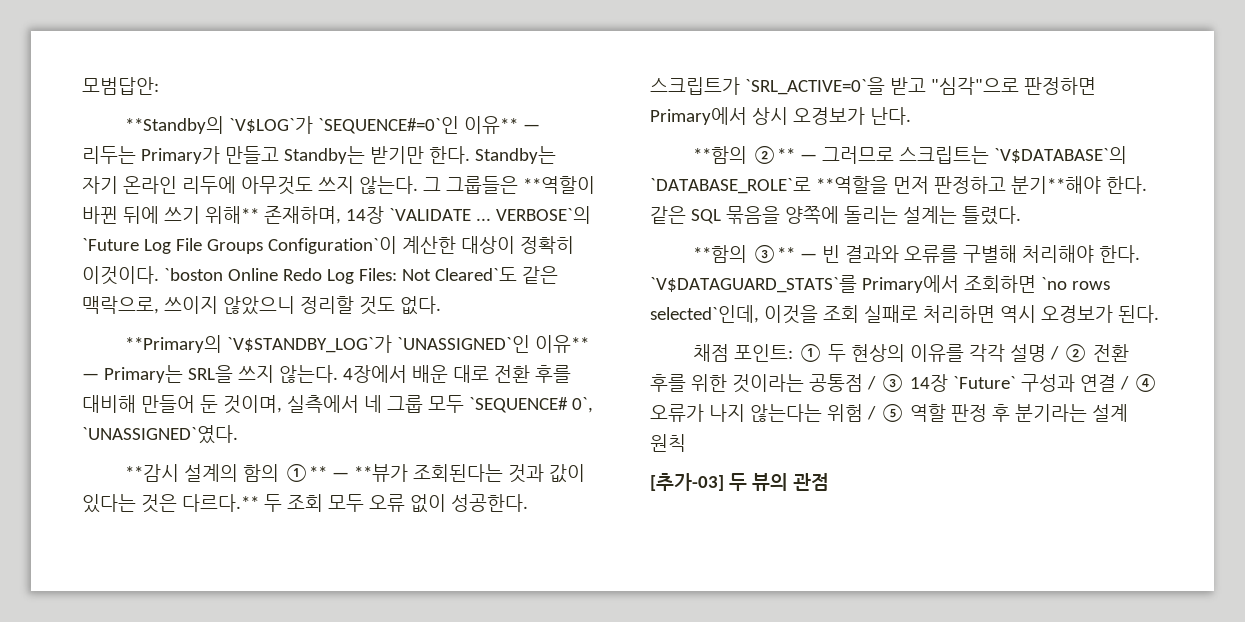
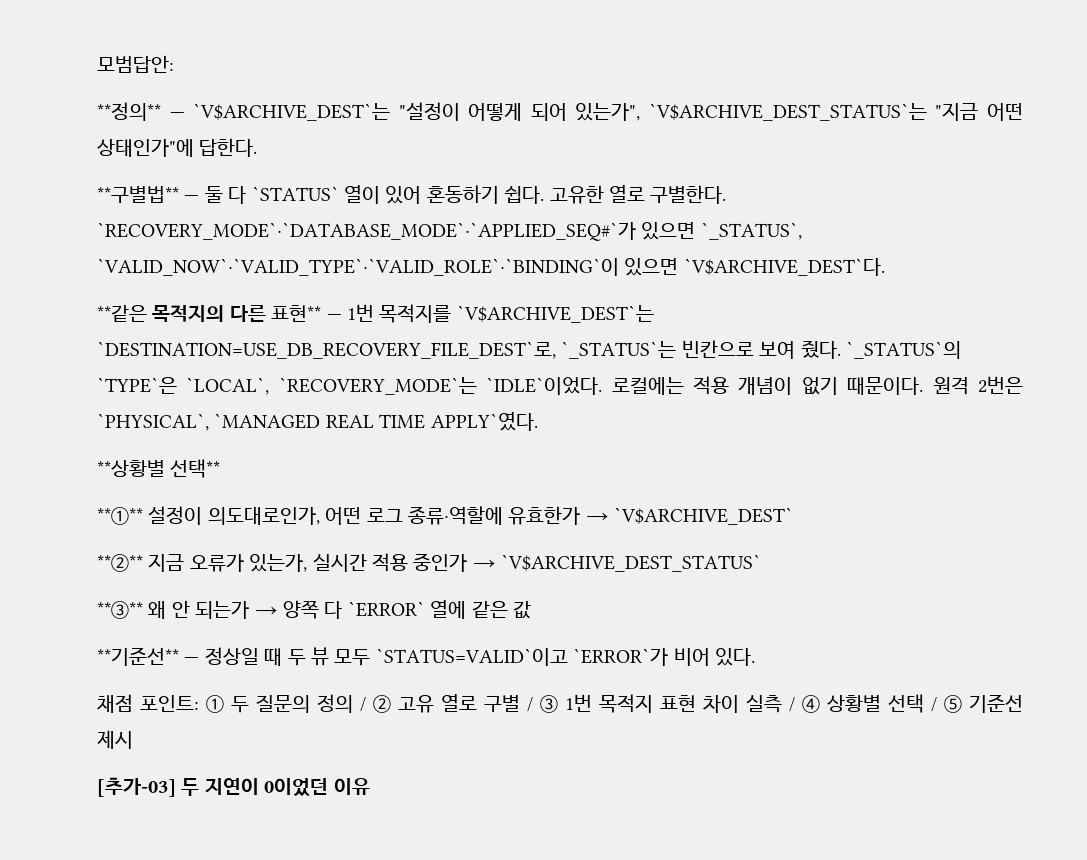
- **Standby의 `V$LOG`가 `SEQUENCE#=0`인 이유** — 리두는 Primary가 만들고 Standby는 받기만 한다. Standby는 자기 온라인 리두에 아무것도 쓰지 않는다. 그 그룹들은 **역할이 바뀐 뒤에 쓰기 위해** 존재하며, 14장 `VALIDATE ... VERBOSE`의 `Future Log File Groups Configuration`이 계산한 대상이 정확히 이것이다. `boston Online Redo Log Files: Not Cleared`도 같은 맥락으로, 쓰이지 않았으니 정리할 것도 없다.
- **Primary의 `V$STANDBY_LOG`가 `UNASSIGNED`인 이유** — Primary는 SRL을 쓰지 않는다. 4장에서 배운 대로 전환 후를 대비해 만들어 둔 것이며, 실측에서 네 그룹 모두 `SEQUENCE# 0`, `UNASSIGNED`였다.
- **감시 설계의 함의 ①** — **뷰가 조회된다는 것과 값이 있다는 것은 다르다.** 두 조회 모두 오류 없이 성공한다. 스크립트가 `SRL_ACTIVE=0`을 받고 "심각"으로 판정하면 Primary에서 상시 오경보가 난다.
- **함의 ②** — 그러므로 스크립트는 `V$DATABASE`의 `DATABASE_ROLE`로 **역할을 먼저 판정하고 분기**해야 한다. 같은 SQL 묶음을 양쪽에 돌리는 설계는 틀렸다.
- **함의 ③** — 빈 결과와 오류를 구별해 처리해야 한다. `V$DATAGUARD_STATS`를 Primary에서 조회하면 `no rows selected`인데, 이것을 조회 실패로 처리하면 역시 오경보가 된다.
- 채점 포인트: ① 두 현상의 이유를 각각 설명 / ② 전환 후를 위한 것이라는 공통점 / ③ 14장 `Future` 구성과 연결 / ④ 오류가 나지 않는다는 위험 / ⑤ 역할 판정 후 분기라는 설계 원칙
+ **정의** — `V$ARCHIVE_DEST`는 "설정이 어떻게 되어 있는가", `V$ARCHIVE_DEST_STATUS`는 "지금 어떤 상태인가"에 답한다.
+ **구별법** — 둘 다 `STATUS` 열이 있어 혼동하기 쉽다. 고유한 열로 구별한다. `RECOVERY_MODE`·`DATABASE_MODE`·`APPLIED_SEQ#`가 있으면 `_STATUS`, `VALID_NOW`·`VALID_TYPE`·`VALID_ROLE`·`BINDING`이 있으면 `V$ARCHIVE_DEST`다.
+ **같은 목적지의 다른 표현** — 1번 목적지를 `V$ARCHIVE_DEST`는 `DESTINATION=USE_DB_RECOVERY_FILE_DEST`로, `_STATUS`는 빈칸으로 보여 줬다. `_STATUS`의 `TYPE`은 `LOCAL`, `RECOVERY_MODE`는 `IDLE`이었다. 로컬에는 적용 개념이 없기 때문이다. 원격 2번은 `PHYSICAL`, `MANAGED REAL TIME APPLY`였다.
+ **상황별 선택**
+ **①** 설정이 의도대로인가, 어떤 로그 종류·역할에 유효한가 → `V$ARCHIVE_DEST`
+ **②** 지금 오류가 있는가, 실시간 적용 중인가 → `V$ARCHIVE_DEST_STATUS`
+ **③** 왜 안 되는가 → 양쪽 다 `ERROR` 열에 같은 값
+ **기준선** — 정상일 때 두 뷰 모두 `STATUS=VALID`이고 `ERROR`가 비어 있다.
+ 채점 포인트: ① 두 질문의 정의 / ② 고유 열로 구별 / ③ 1번 목적지 표현 차이 실측 / ④ 상황별 선택 / ⑤ 기준선 제시
- [추가-03] 두 뷰의 관점
+ [추가-03] 두 지연이 0이었던 이유

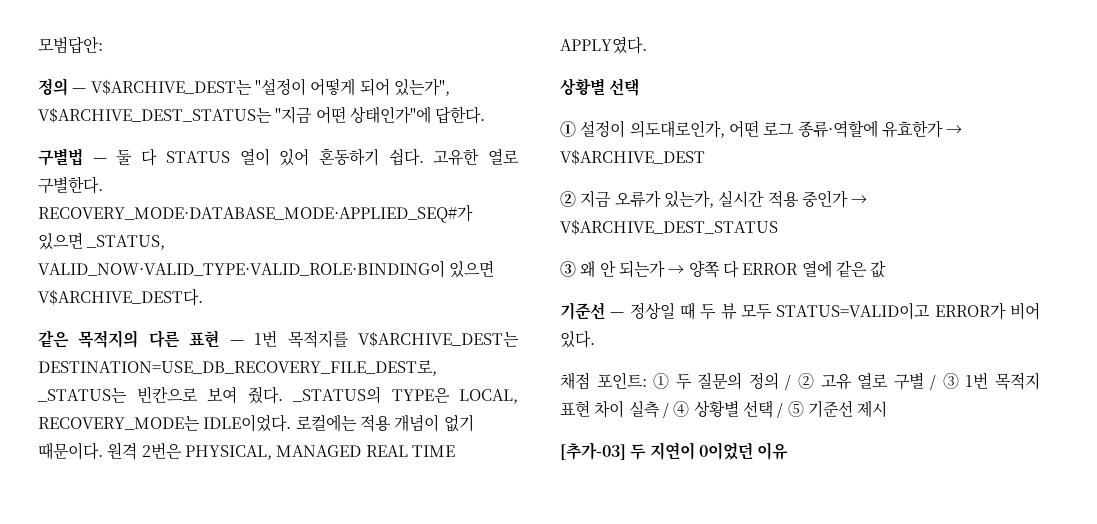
- **정의** — `V$ARCHIVE_DEST`는 "설정이 어떻게 되어 있는가", `V$ARCHIVE_DEST_STATUS`는 "지금 어떤 상태인가"에 답한다.
+ 정의 — V$ARCHIVE_DEST는 "설정이 어떻게 되어 있는가", V$ARCHIVE_DEST_STATUS는 "지금 어떤 상태인가"에 답한다.
- **구별법** — 둘 다 `STATUS` 열이 있어 혼동하기 쉽다.
+ 구별법 — 둘 다 STATUS 열이 있어 혼동하기 쉽다.
- `RECOVERY_MODE`·`DATABASE_MODE`·`APPLIED_SEQ#`가 있으면 `_STATUS`, `VALID_NOW`·`VALID_TYPE`·`VALID_ROLE`·`BINDING`이 있으면 `V$ARCHIVE_DEST`다.
- **같은 목적지의 다른 표현** — 1번 목적지를 `V$ARCHIVE_DEST`는 `DESTINATION=USE_DB_RECOVERY_FILE_DEST`로, `_STATUS`는 빈칸으로 보여 줬다. `_STATUS`의 `TYPE`은 `LOCAL`, `RECOVERY_MODE`는 `IDLE`이었다.
+ RECOVERY_MODE·DATABASE_MODE·APPLIED_SEQ#가 있으면 _STATUS, VALID_NOW·VALID_TYPE·VALID_ROLE·BINDING이 있으면 V$ARCHIVE_DEST다.
+ 같은 목적지의 다른 표현 — 1번 목적지를 V$ARCHIVE_DEST는 DESTINATION=USE_DB_RECOVERY_FILE_DEST로, _STATUS는 빈칸으로 보여 줬다. _STATUS의 TYPE은 LOCAL, RECOVERY_MODE는 IDLE이었다.
- 원격 2번은 `PHYSICAL`, `MANAGED REAL TIME APPLY`였다.
- **상황별 선택**
- **①** 설정이 의도대로인가, 어떤 로그 종류·역할에 유효한가 → `V$ARCHIVE_DEST`
- **②** 지금 오류가 있는가, 실시간 적용 중인가 → `V$ARCHIVE_DEST_STATUS`
- **③** 왜 안 되는가 → 양쪽 다 `ERROR` 열에 같은 값
+ 원격 2번은 PHYSICAL, MANAGED REAL TIME APPLY였다.
+ 상황별 선택
+ ① 설정이 의도대로인가, 어떤 로그 종류·역할에 유효한가 → V$ARCHIVE_DEST
+ ② 지금 오류가 있는가, 실시간 적용 중인가 → V$ARCHIVE_DEST_STATUS
+ ③ 왜 안 되는가 → 양쪽 다 ERROR 열에 같은 값
- **기준선** — 정상일 때 두 뷰 모두 `STATUS=VALID`이고 `ERROR`가 비어 있다.
+ 기준선 — 정상일 때 두 뷰 모두 STATUS=VALID이고 ERROR가 비어 있다.

